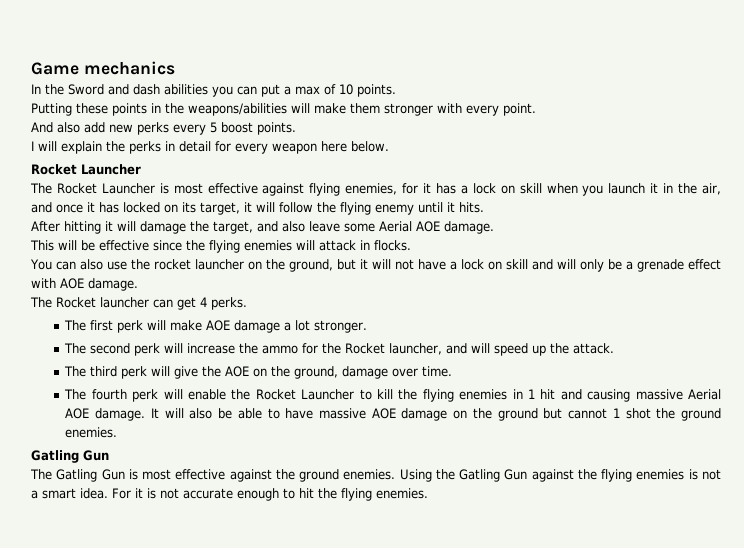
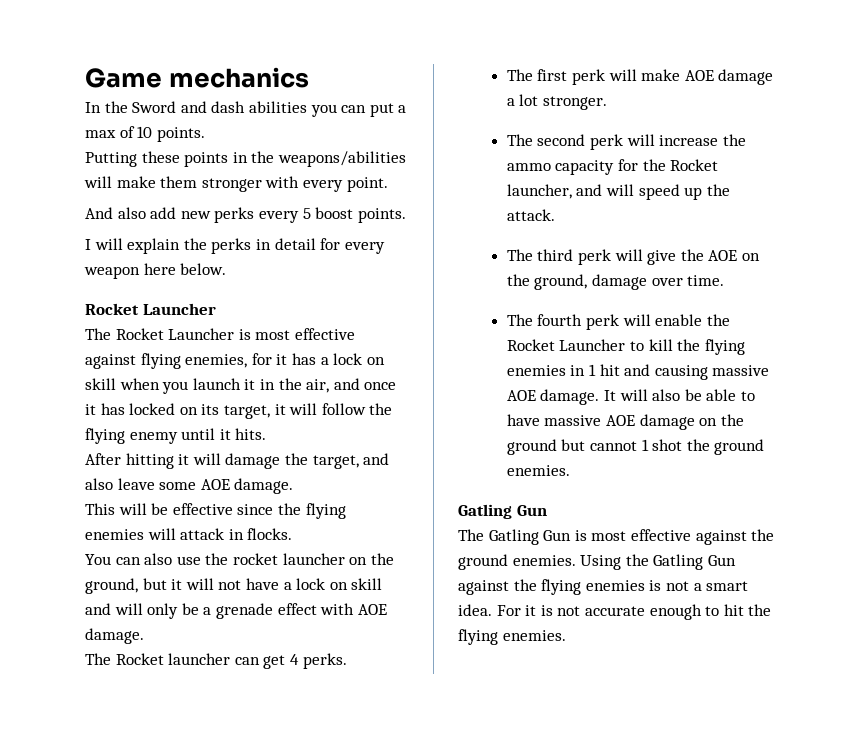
- After hitting it will damage the target, and also leave some Aerial AOE damage.
+ After hitting it will damage the target, and also leave some AOE damage.
- The second perk will increase the ammo for the Rocket launcher, and will speed up the attack.
+ The second perk will increase the ammo capacity for the Rocket launcher, and will speed up the attack.
- The fourth perk will enable the Rocket Launcher to kill the flying enemies in 1 hit and causing massive Aerial AOE damage.
+ The fourth perk will enable the Rocket Launcher to kill the flying enemies in 1 hit and causing massive AOE damage.

